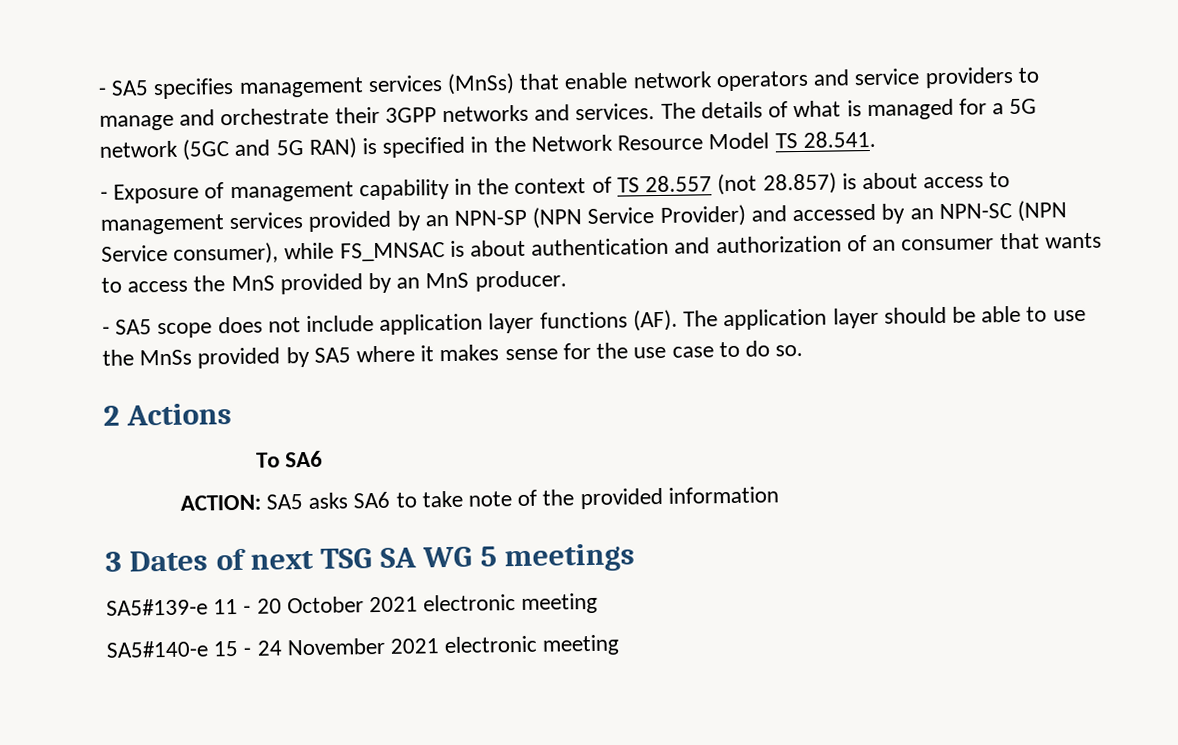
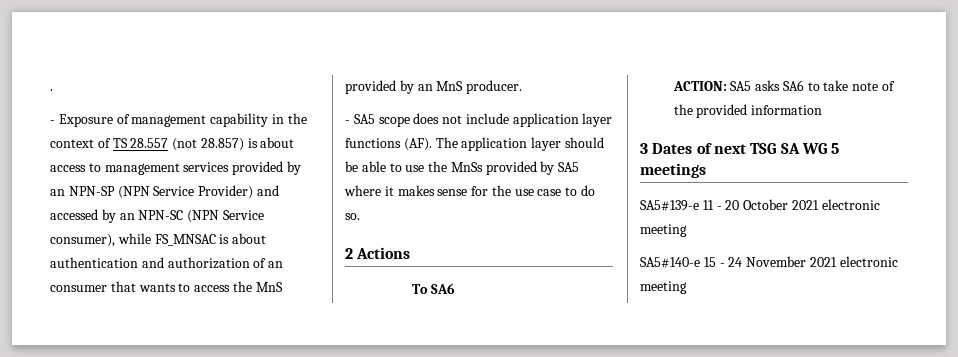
- - SA5 specifies management services (MnSs) that enable network operators and service providers to manage and orchestrate their 3GPP networks and services. The details of what is managed for a 5G network (5GC and 5G RAN) is specified in the Network Resource Model TS 28.541.
+ .

